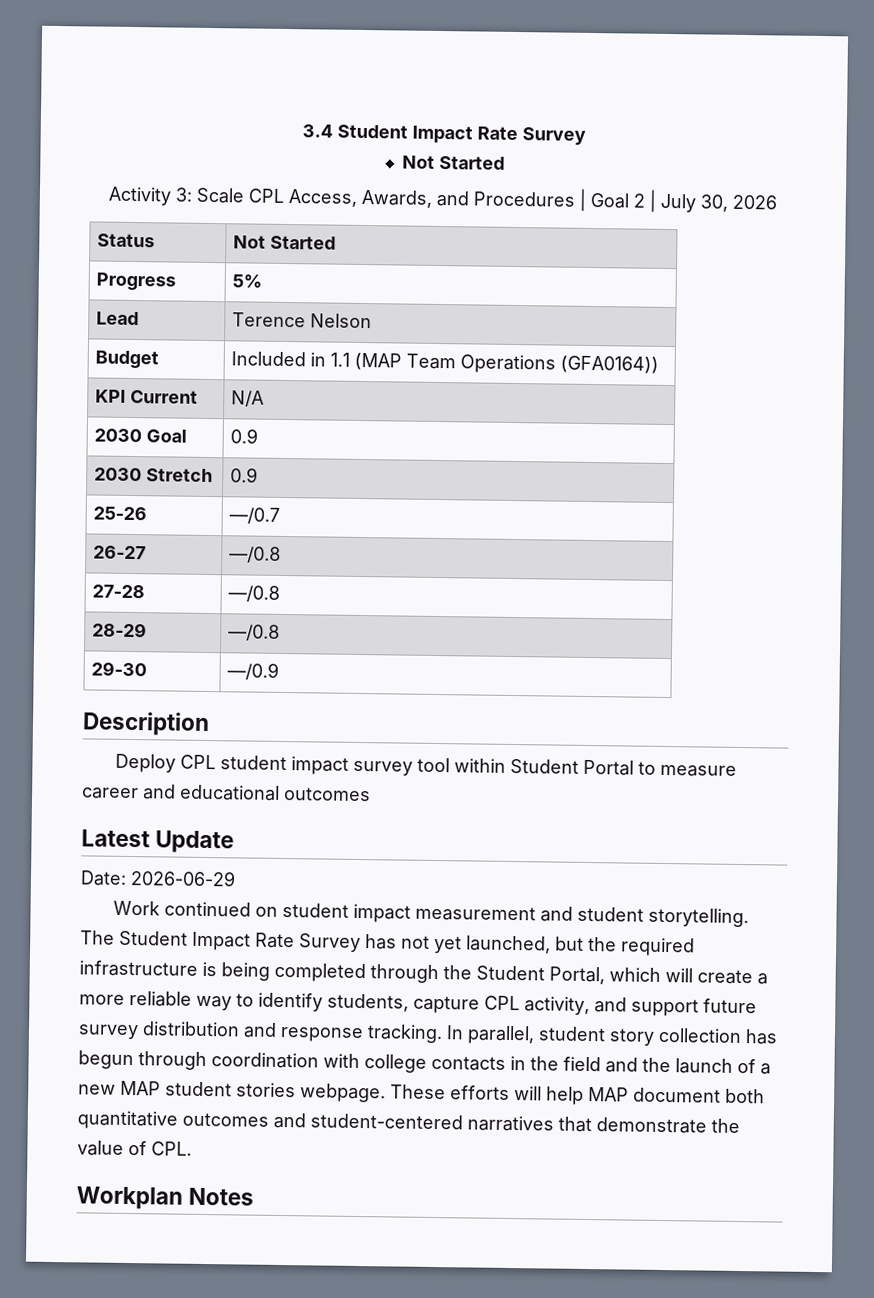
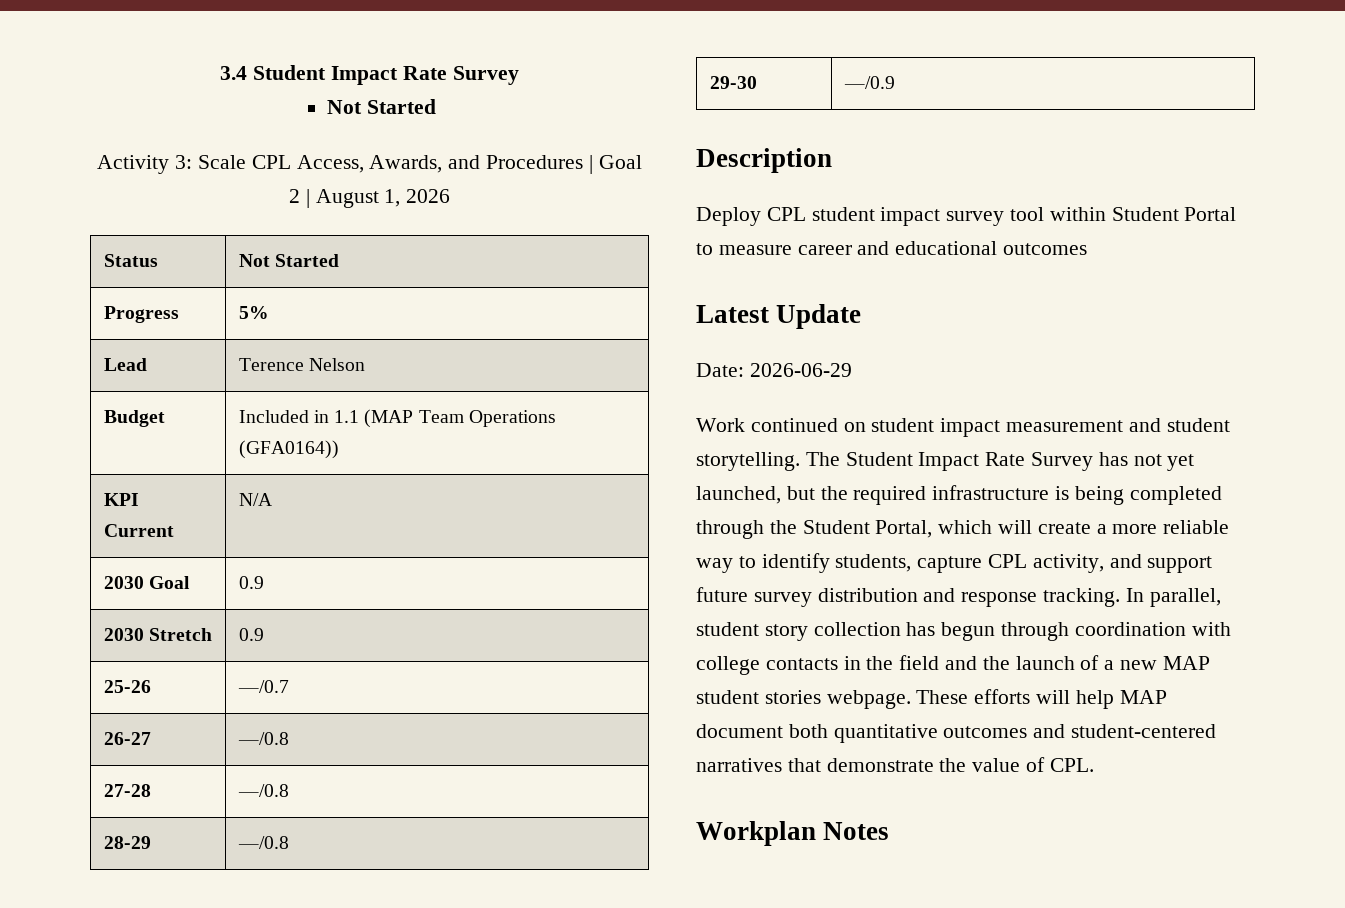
- Activity 3: Scale CPL Access, Awards, and Procedures | Goal 2 | July 30, 2026
+ Activity 3: Scale CPL Access, Awards, and Procedures | Goal 2 | August 1, 2026

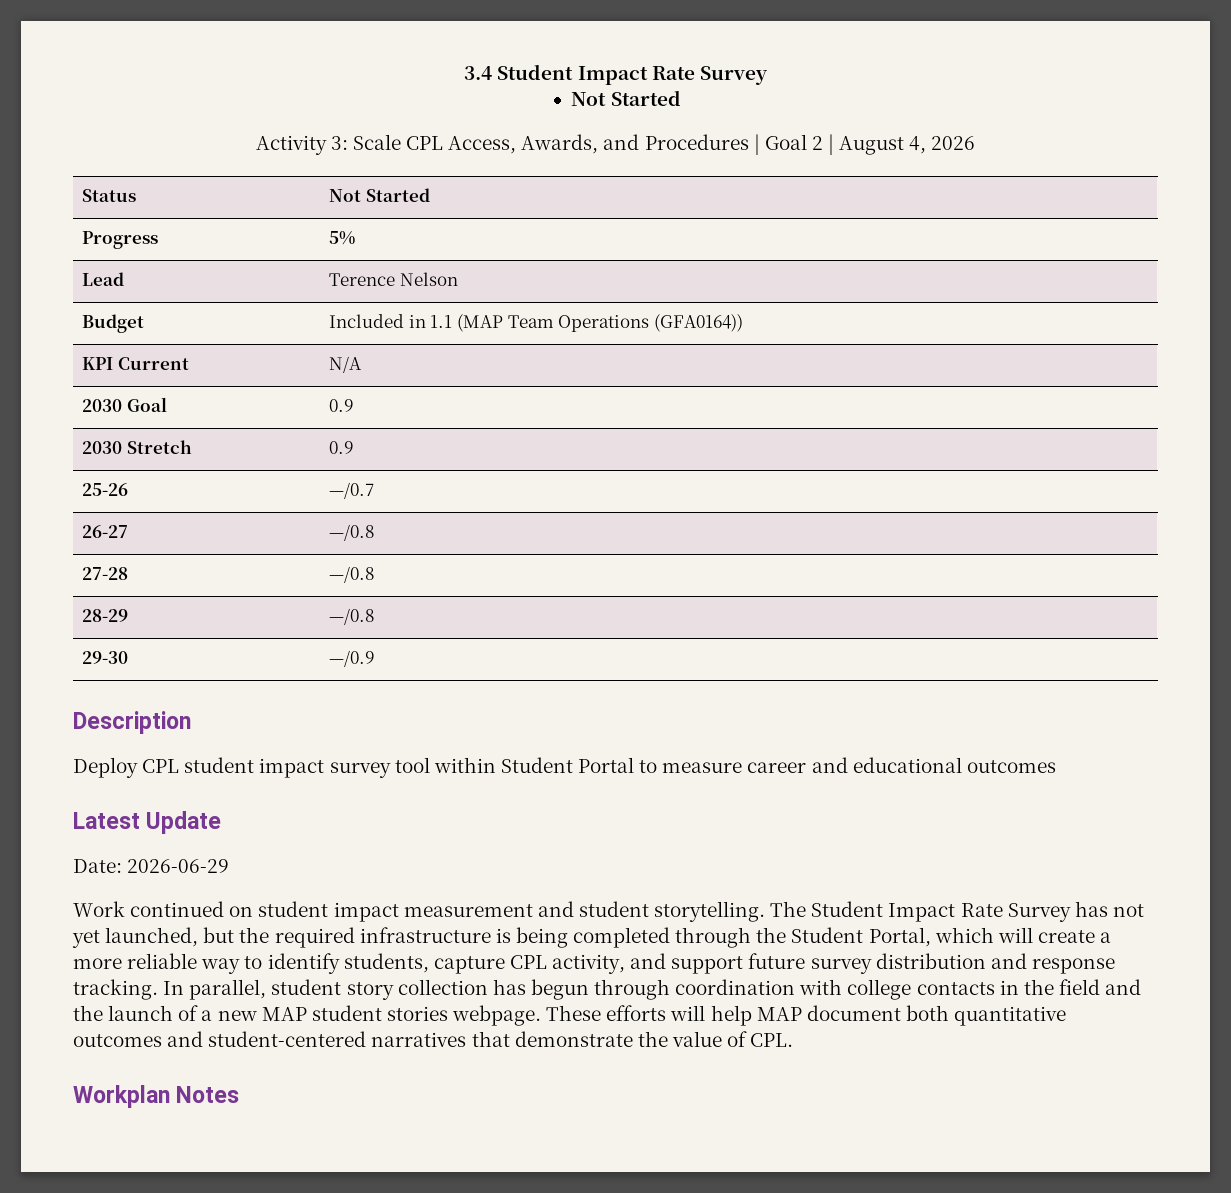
- Activity 3: Scale CPL Access, Awards, and Procedures | Goal 2 | August 1, 2026
+ Activity 3: Scale CPL Access, Awards, and Procedures | Goal 2 | August 4, 2026

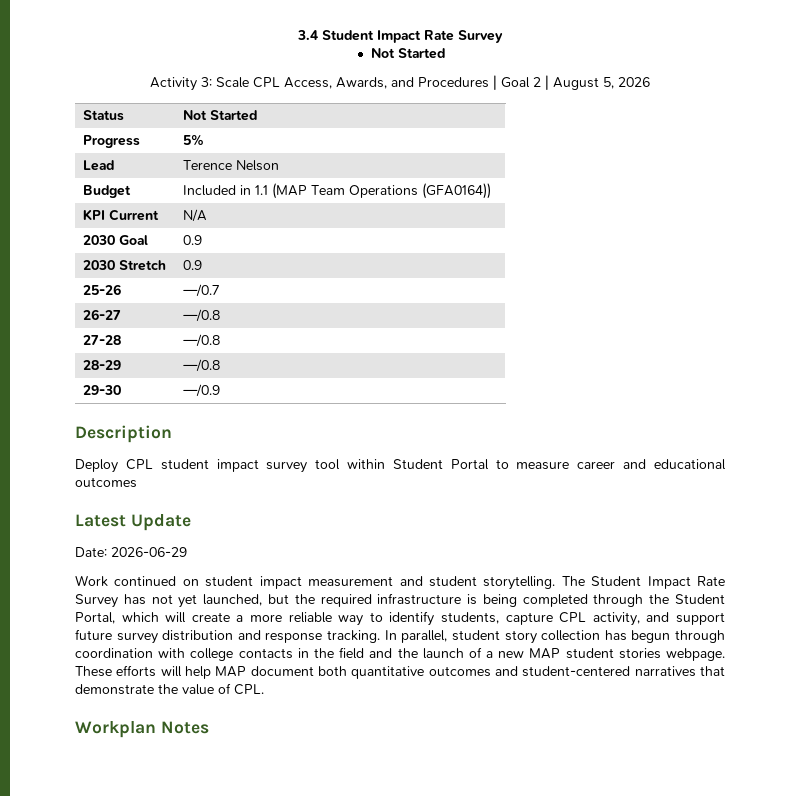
- Activity 3: Scale CPL Access, Awards, and Procedures | Goal 2 | August 4, 2026
+ Activity 3: Scale CPL Access, Awards, and Procedures | Goal 2 | August 5, 2026

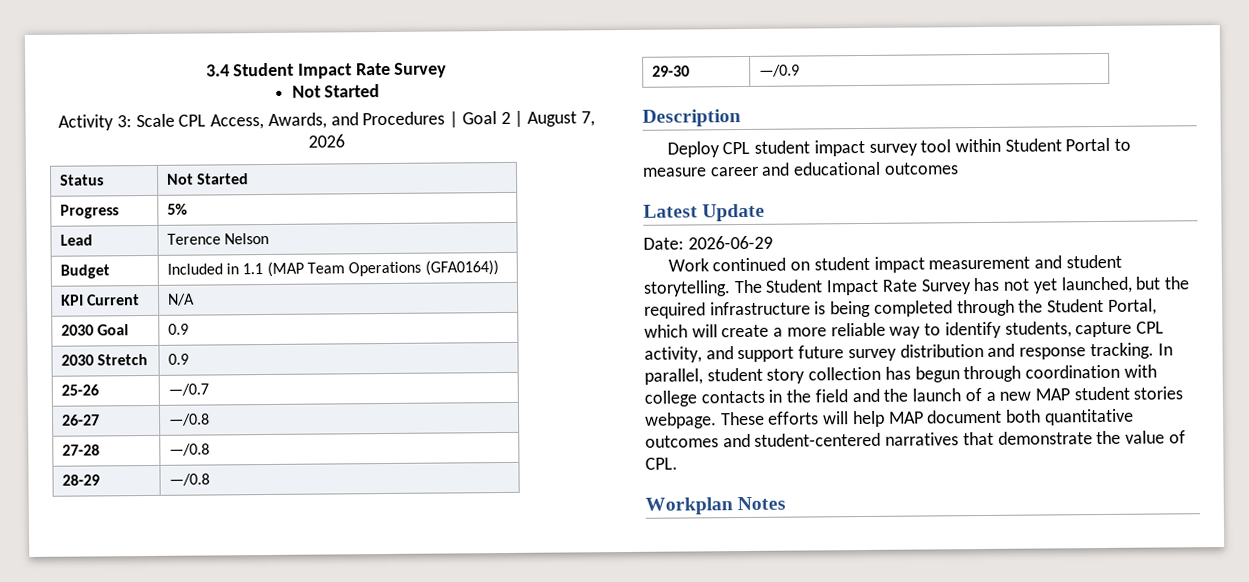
- Activity 3: Scale CPL Access, Awards, and Procedures | Goal 2 | August 5, 2026
+ Activity 3: Scale CPL Access, Awards, and Procedures | Goal 2 | August 7, 2026

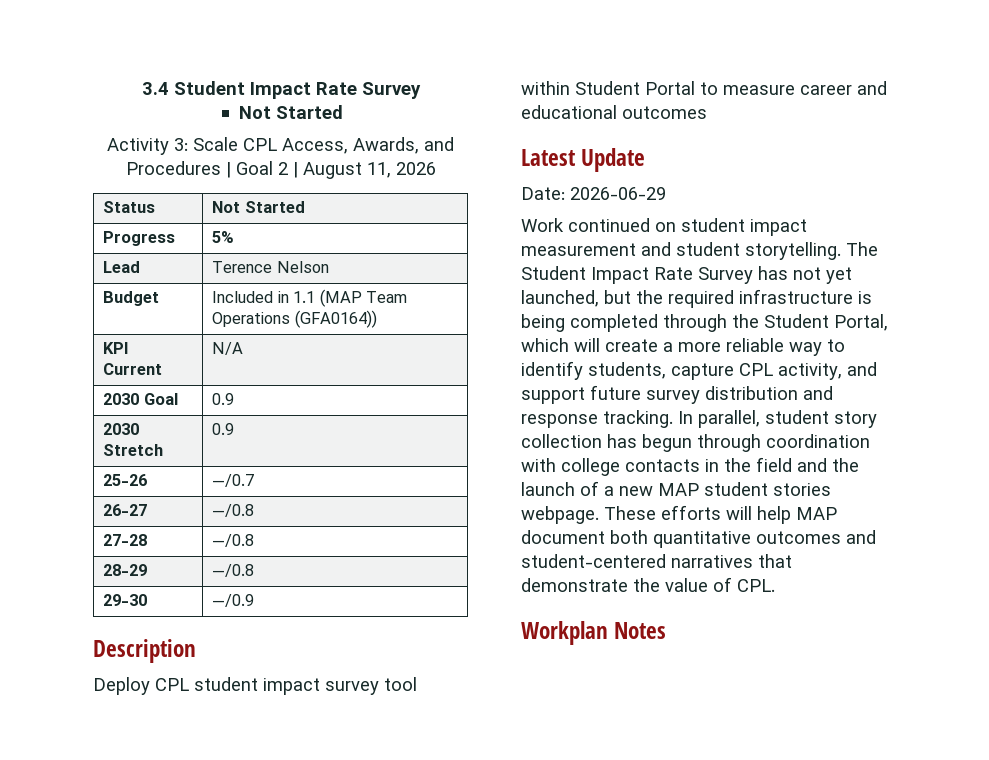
- Activity 3: Scale CPL Access, Awards, and Procedures | Goal 2 | August 7, 2026
+ Activity 3: Scale CPL Access, Awards, and Procedures | Goal 2 | August 11, 2026

